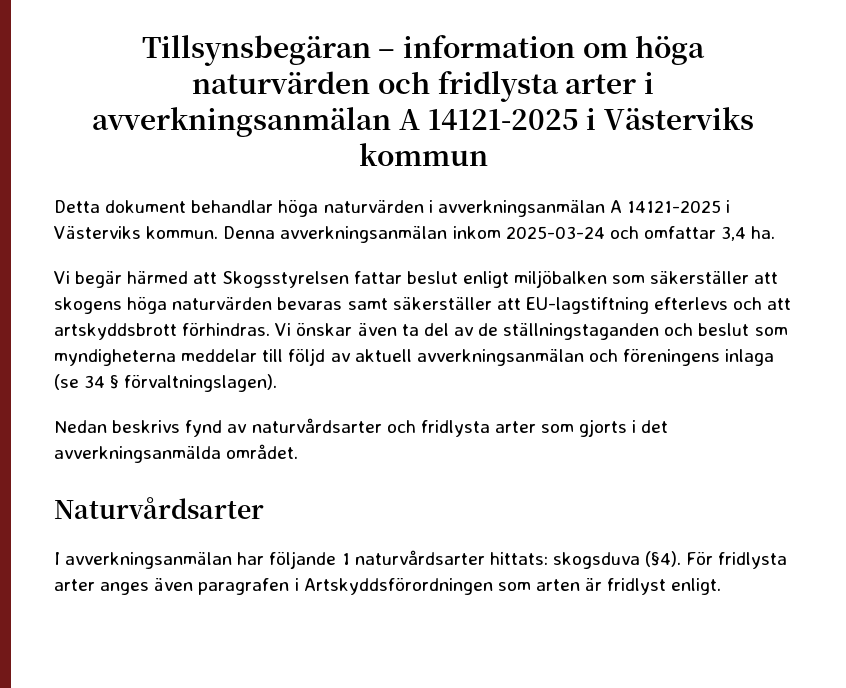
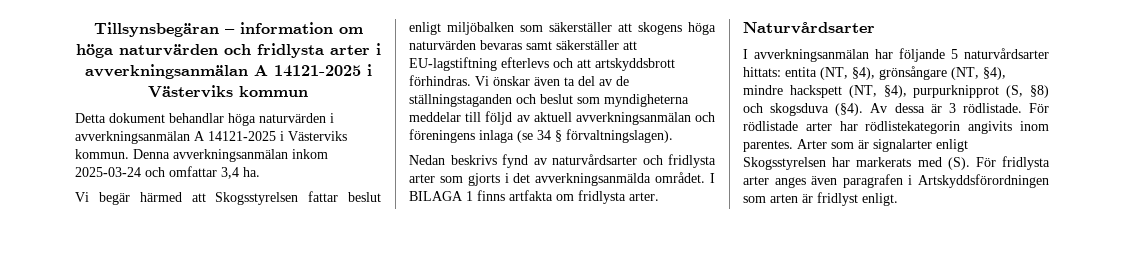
+ I BILAGA 1 finns artfakta om fridlysta arter.
- I avverkningsanmälan har följande 1 naturvårdsarter hittats: skogsduva (§4). För fridlysta arter anges även paragrafen i Artskyddsförordningen som arten är fridlyst enligt.
+ I avverkningsanmälan har följande 5 naturvårdsarter hittats: entita (NT, §4), grönsångare (NT, §4), mindre hackspett (NT, §4), purpurknipprot (S, §8) och skogsduva (§4). Av dessa är 3 rödlistade. För rödlistade arter har rödlistekategorin angivits inom parentes. Arter som är signalarter enligt Skogsstyrelsen har markerats med (S). För fridlysta arter anges även paragrafen i Artskyddsförordningen som arten är fridlyst enligt.

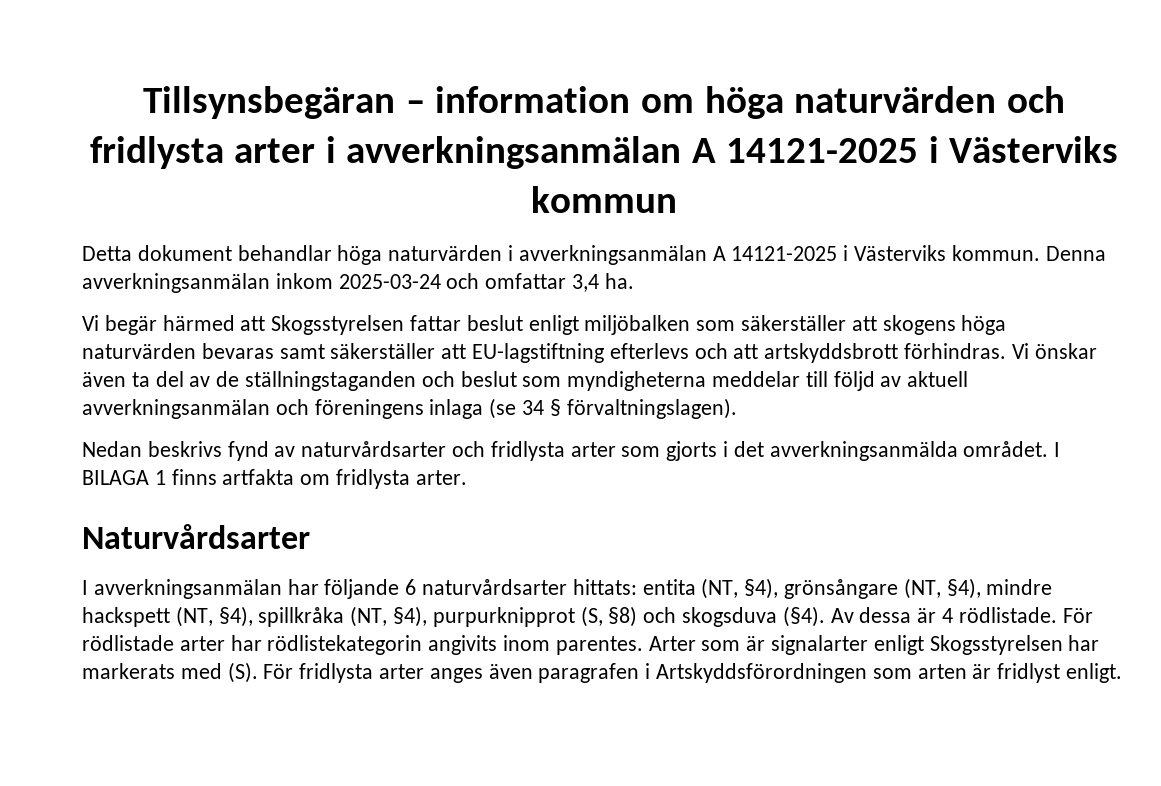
- I avverkningsanmälan har följande 5 naturvårdsarter hittats: entita (NT, §4), grönsångare (NT, §4), mindre hackspett (NT, §4), purpurknipprot (S, §8) och skogsduva (§4).
+ I avverkningsanmälan har följande 6 naturvårdsarter hittats: entita (NT, §4), grönsångare (NT, §4), mindre hackspett (NT, §4), spillkråka (NT, §4), purpurknipprot (S, §8) och skogsduva (§4).
- Av dessa är 3 rödlistade.
+ Av dessa är 4 rödlistade.

